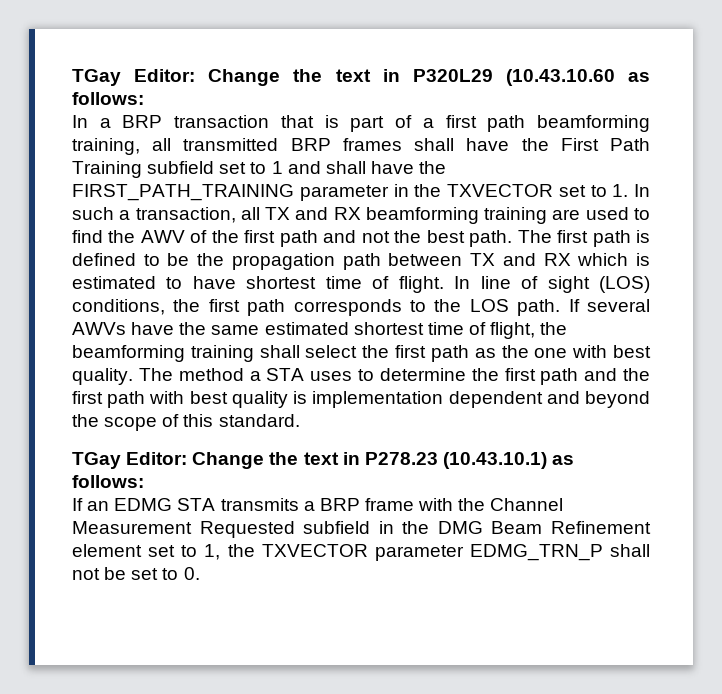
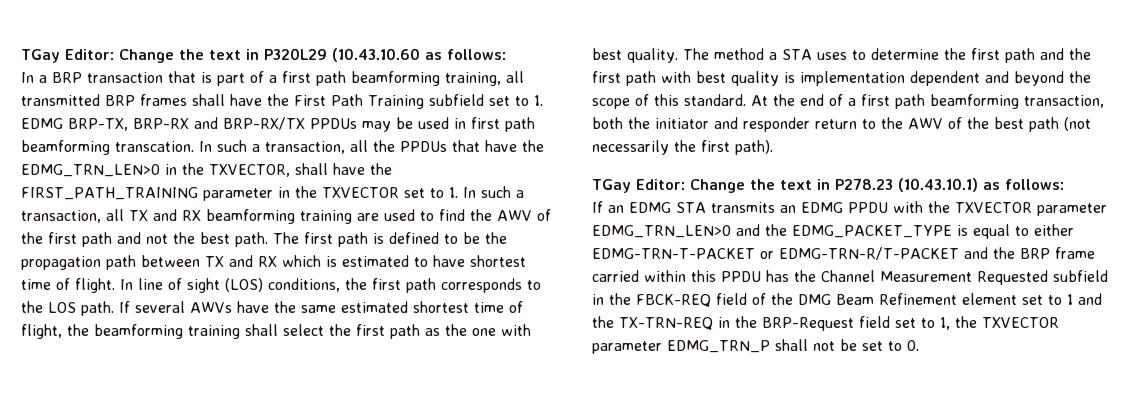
- In a BRP transaction that is part of a first path beamforming training, all transmitted BRP frames shall have the First Path Training subfield set to 1 and shall have the FIRST_PATH_TRAINING parameter in the TXVECTOR set to 1. In such a transaction, all TX and RX beamforming training are used to find the AWV of the first path and not the best path.
+ In a BRP transaction that is part of a first path beamforming training, all transmitted BRP frames shall have the First Path Training subfield set to 1. EDMG BRP-TX, BRP-RX and BRP-RX/TX PPDUs may be used in first path beamforming transcation. In such a transaction, all the PPDUs that have the EDMG_TRN_LEN>0 in the TXVECTOR, shall have the FIRST_PATH_TRAINING parameter in the TXVECTOR set to 1. In such a transaction, all TX and RX beamforming training are used to find the AWV of the first path and not the best path.
+ At the end of a first path beamforming transaction, both the initiator and responder return to the AWV of the best path (not necessarily the first path).
- If an EDMG STA transmits a BRP frame with the Channel Measurement Requested subfield in the DMG Beam Refinement element set to 1, the TXVECTOR parameter EDMG_TRN_P shall not be set to 0.
+ If an EDMG STA transmits an EDMG PPDU with the TXVECTOR parameter EDMG_TRN_LEN>0 and the EDMG_PACKET_TYPE is equal to either EDMG-TRN-T-PACKET or EDMG-TRN-R/T-PACKET and the BRP frame carried within this PPDU has the Channel Measurement Requested subfield in the FBCK-REQ field of the DMG Beam Refinement element set to 1 and the TX-TRN-REQ in the BRP-Request field set to 1, the TXVECTOR parameter EDMG_TRN_P shall not be set to 0.

